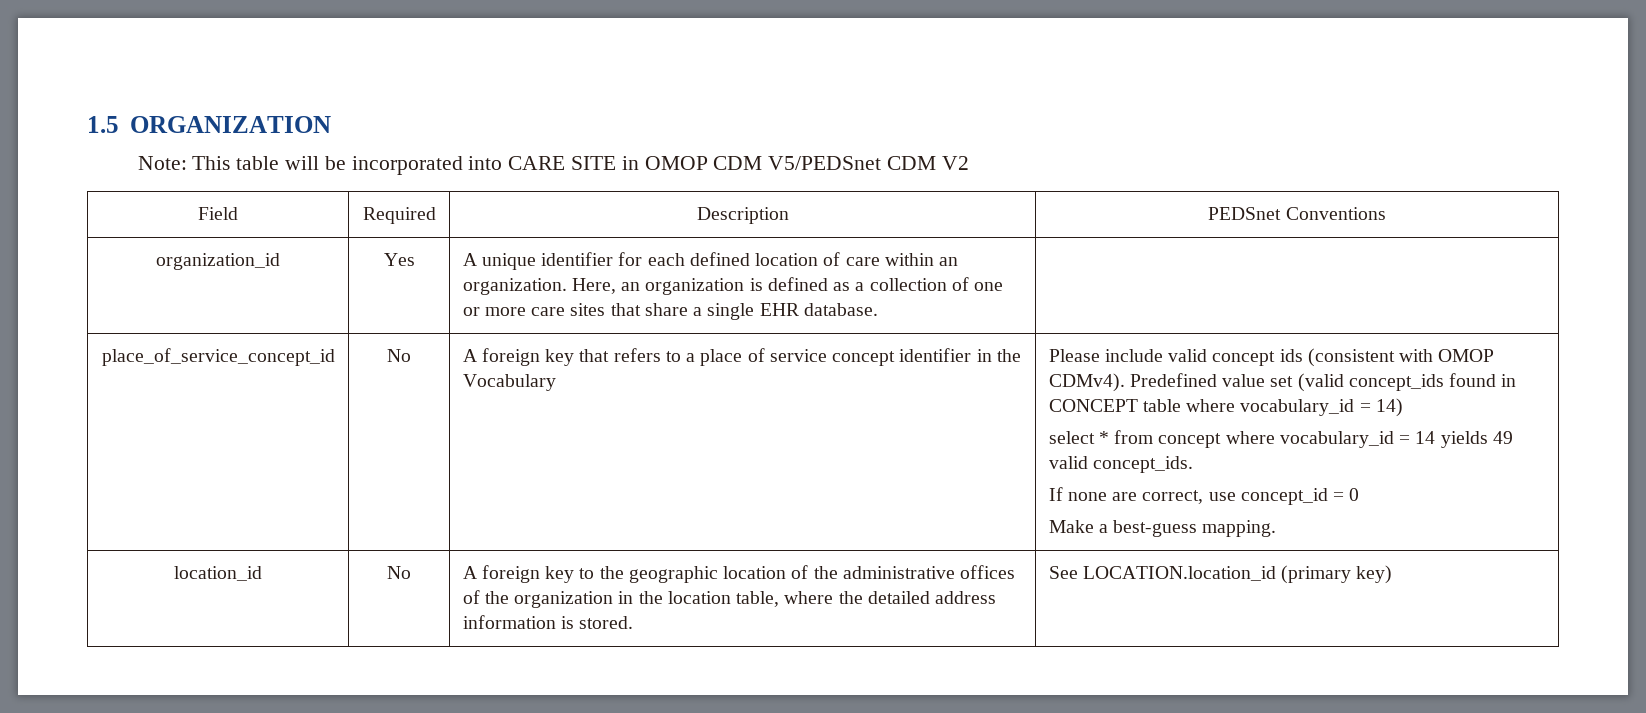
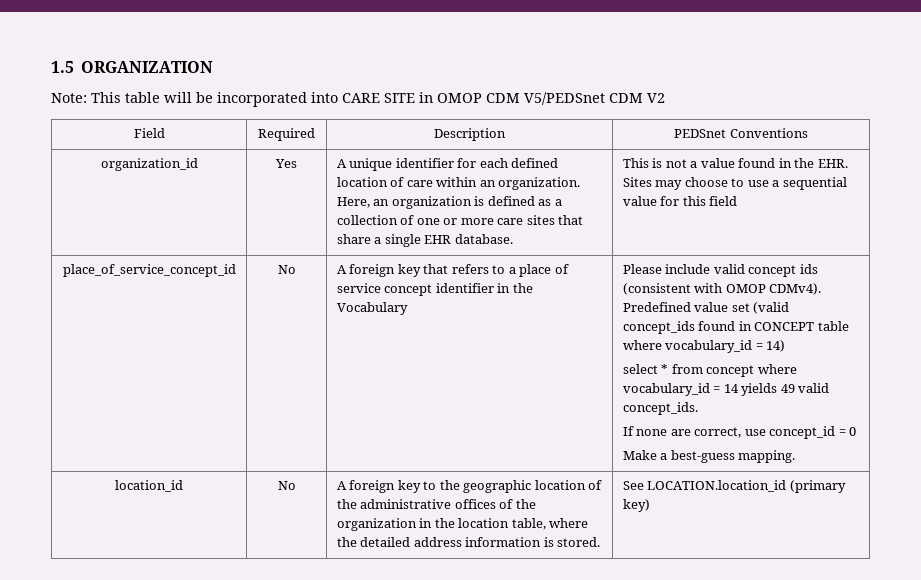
+ This is not a value found in the EHR. Sites may choose to use a sequential value for this field

